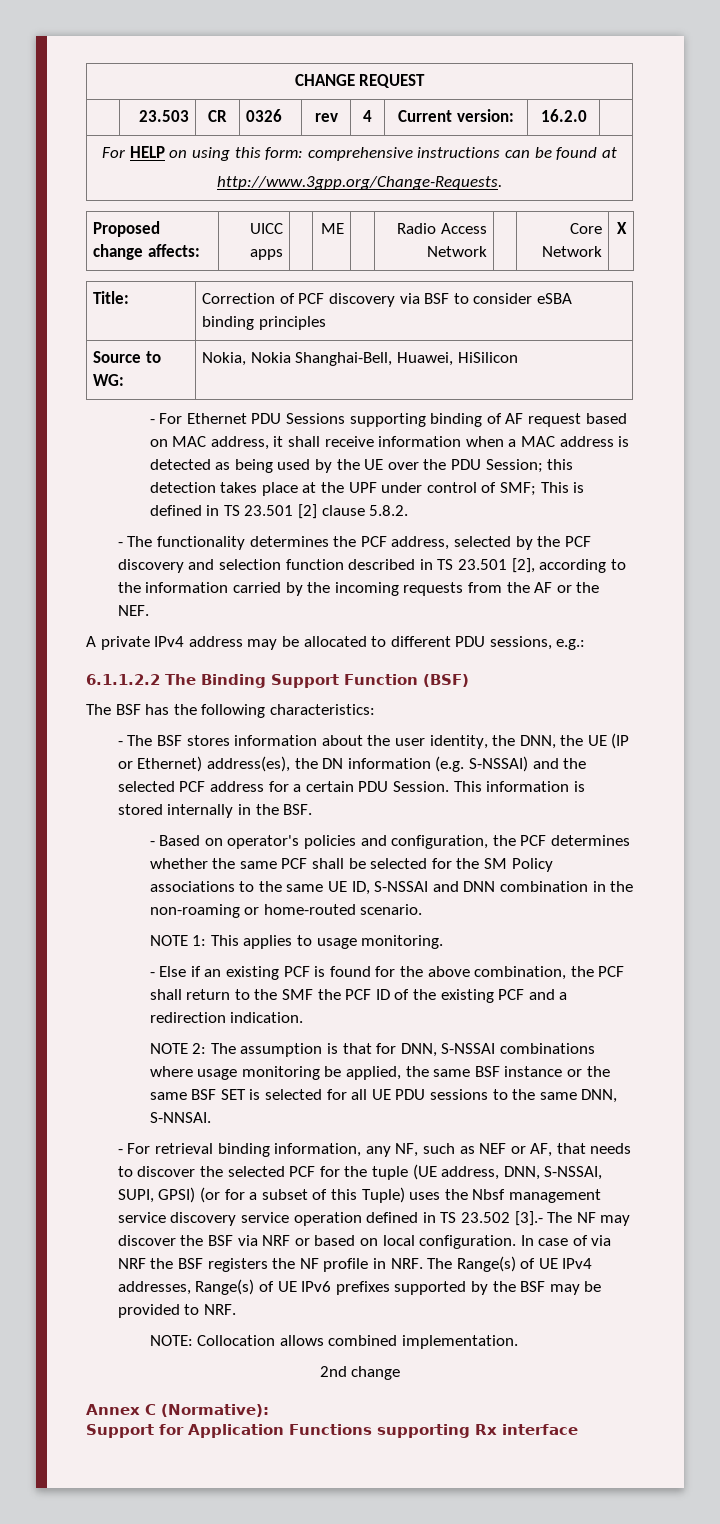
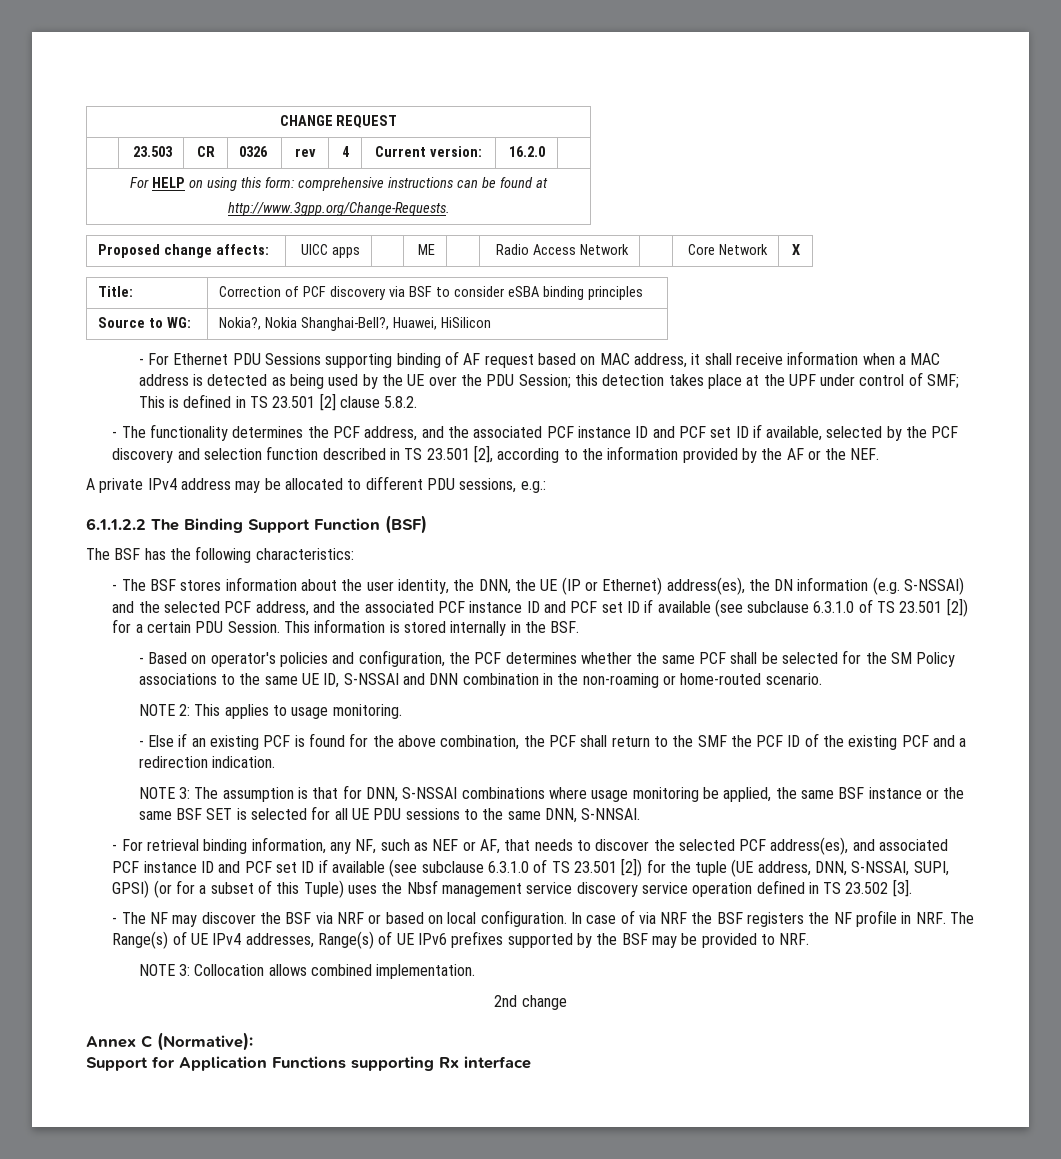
- Source to WG: | Nokia, Nokia Shanghai-Bell, Huawei, HiSilicon
+ Source to WG: | Nokia?, Nokia Shanghai-Bell?, Huawei, HiSilicon
- - The functionality determines the PCF address, selected by the PCF discovery and selection function described in TS 23.501 [2], according to the information carried by the incoming requests from the AF or the NEF.
+ - The functionality determines the PCF address, and the associated PCF instance ID and PCF set ID if available, selected by the PCF discovery and selection function described in TS 23.501 [2], according to the information provided by the AF or the NEF.
- - The BSF stores information about the user identity, the DNN, the UE (IP or Ethernet) address(es), the DN information (e.g. S-NSSAI) and the selected PCF address for a certain PDU Session.
+ - The BSF stores information about the user identity, the DNN, the UE (IP or Ethernet) address(es), the DN information (e.g. S-NSSAI) and the selected PCF address, and the associated PCF instance ID and PCF set ID if available (see subclause 6.3.1.0 of TS 23.501 [2]) for a certain PDU Session.
- NOTE 1: This applies to usage monitoring.
+ NOTE 2: This applies to usage monitoring.
- NOTE 2: The assumption is that for DNN, S-NSSAI combinations where usage monitoring be applied, the same BSF instance or the same BSF SET is selected for all UE PDU sessions to the same DNN, S-NNSAI.
+ NOTE 3: The assumption is that for DNN, S-NSSAI combinations where usage monitoring be applied, the same BSF instance or the same BSF SET is selected for all UE PDU sessions to the same DNN, S-NNSAI.
- - For retrieval binding information, any NF, such as NEF or AF, that needs to discover the selected PCF for the tuple (UE address, DNN, S-NSSAI, SUPI, GPSI) (or for a subset of this Tuple) uses the Nbsf management service discovery service operation defined in TS 23.502 [3].- The NF may discover the BSF via NRF or based on local configuration.
+ - For retrieval binding information, any NF, such as NEF or AF, that needs to discover the selected PCF address(es), and associated PCF instance ID and PCF set ID if available (see subclause 6.3.1.0 of TS 23.501 [2]) for the tuple (UE address, DNN, S-NSSAI, SUPI, GPSI) (or for a subset of this Tuple) uses the Nbsf management service discovery service operation defined in TS 23.502 [3].
+ - The NF may discover the BSF via NRF or based on local configuration.
- NOTE: Collocation allows combined implementation.
+ NOTE 3: Collocation allows combined implementation.

